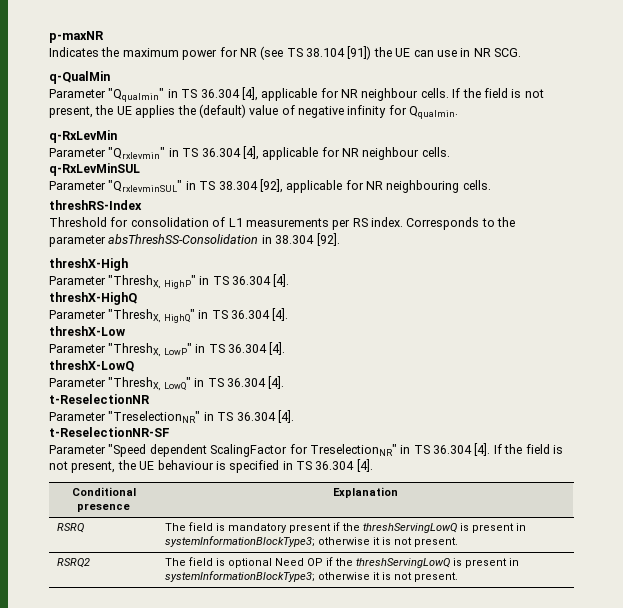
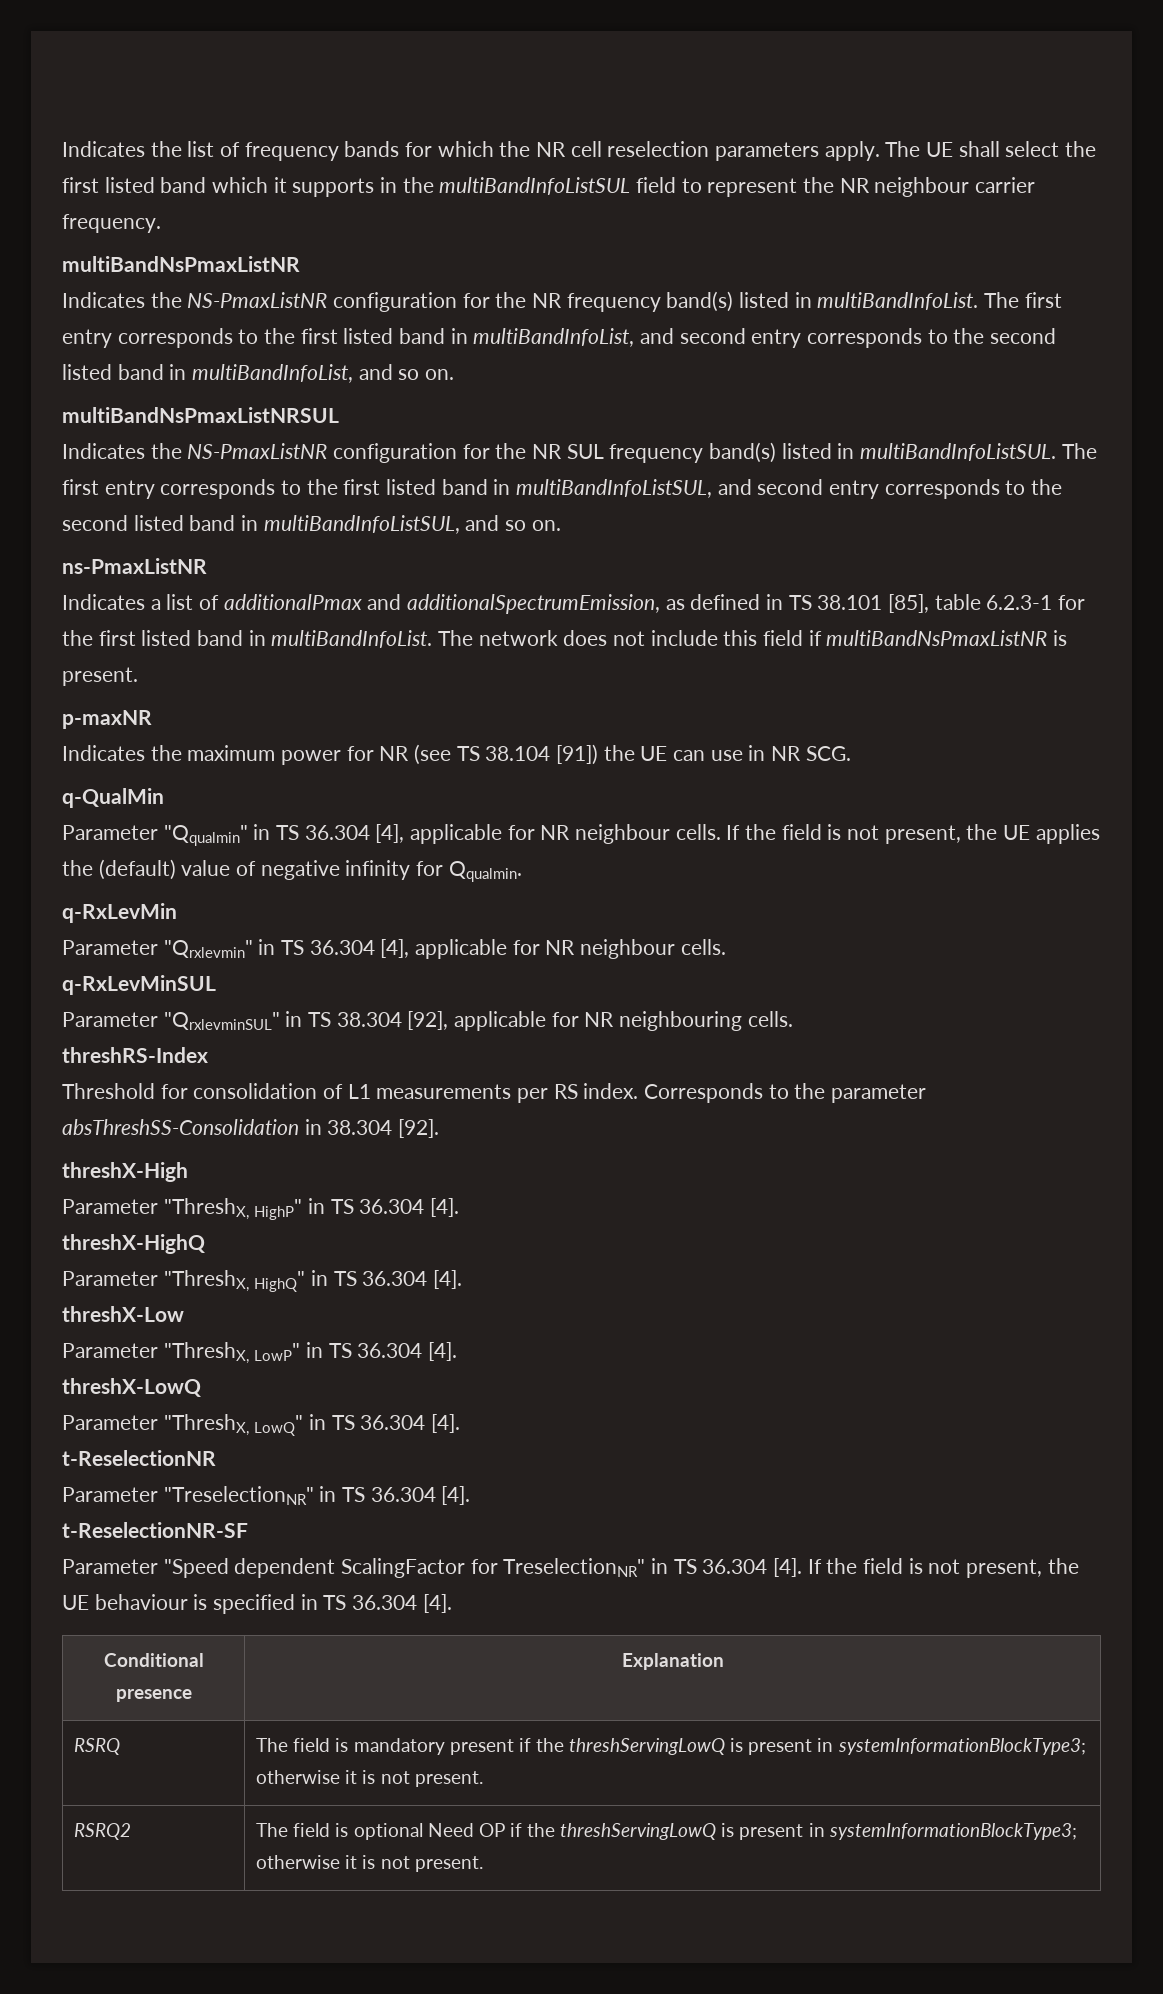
+ Indicates the list of frequency bands for which the NR cell reselection parameters apply. The UE shall select the first listed band which it supports in the multiBandInfoListSUL field to represent the NR neighbour carrier frequency.
+ multiBandNsPmaxListNR
+ Indicates the NS-PmaxListNR configuration for the NR frequency band(s) listed in multiBandInfoList. The first entry corresponds to the first listed band in multiBandInfoList, and second entry corresponds to the second listed band in multiBandInfoList, and so on.
+ multiBandNsPmaxListNRSUL
+ Indicates the NS-PmaxListNR configuration for the NR SUL frequency band(s) listed in multiBandInfoListSUL. The first entry corresponds to the first listed band in multiBandInfoListSUL, and second entry corresponds to the second listed band in multiBandInfoListSUL, and so on.
+ ns-PmaxListNR
+ Indicates a list of additionalPmax and additionalSpectrumEmission, as defined in TS 38.101 [85], table 6.2.3-1 for the first listed band in multiBandInfoList. The network does not include this field if multiBandNsPmaxListNR is present.

